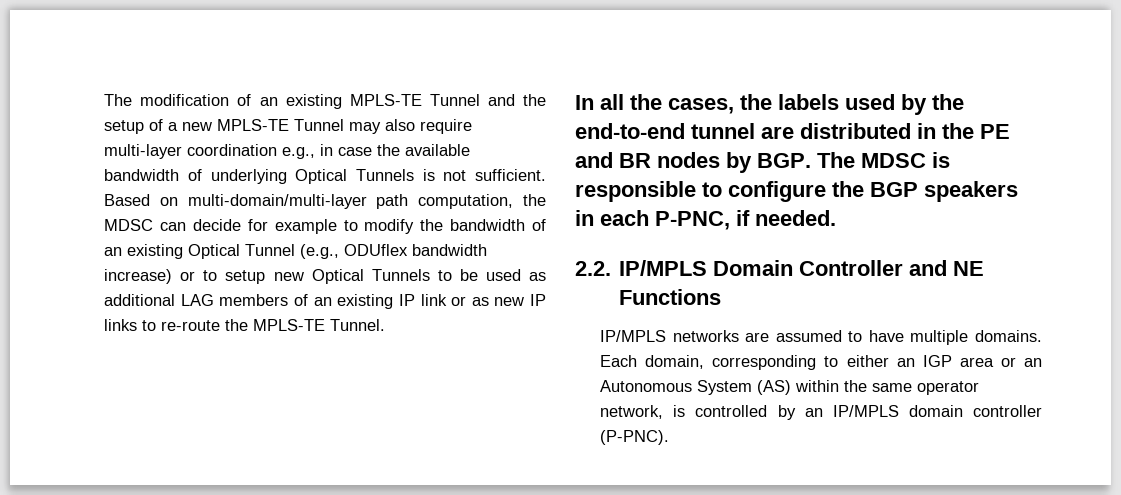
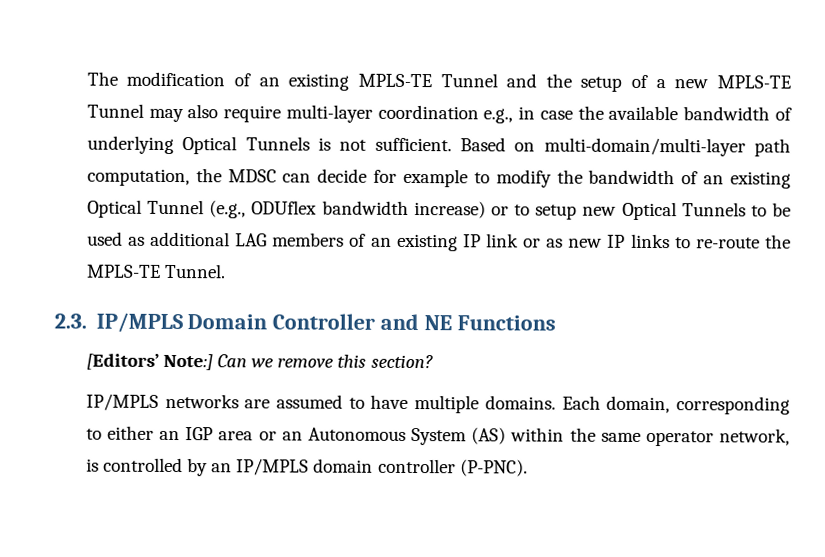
- In all the cases, the labels used by the end-to-end tunnel are distributed in the PE and BR nodes by BGP. The MDSC is responsible to configure the BGP speakers in each P-PNC, if needed.
- 2.2. IP/MPLS Domain Controller and NE Functions
+ 2.3. IP/MPLS Domain Controller and NE Functions
+ [Editors’ Note:] Can we remove this section?

